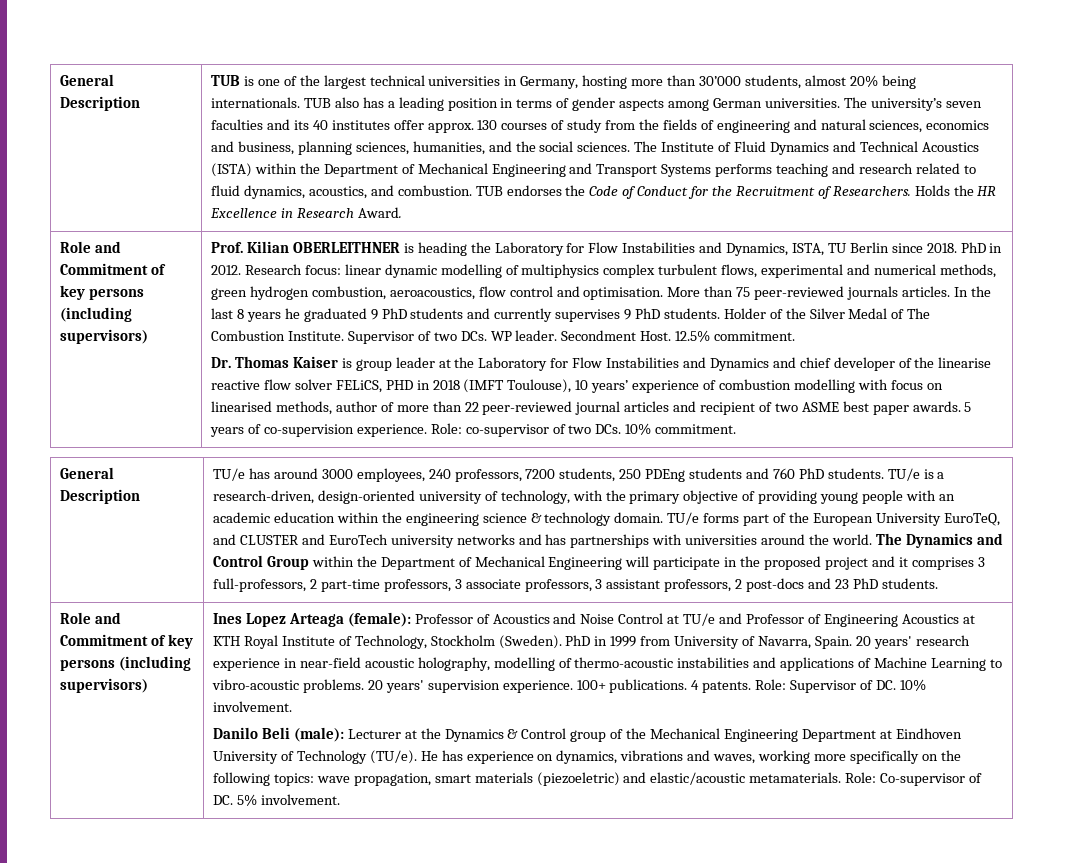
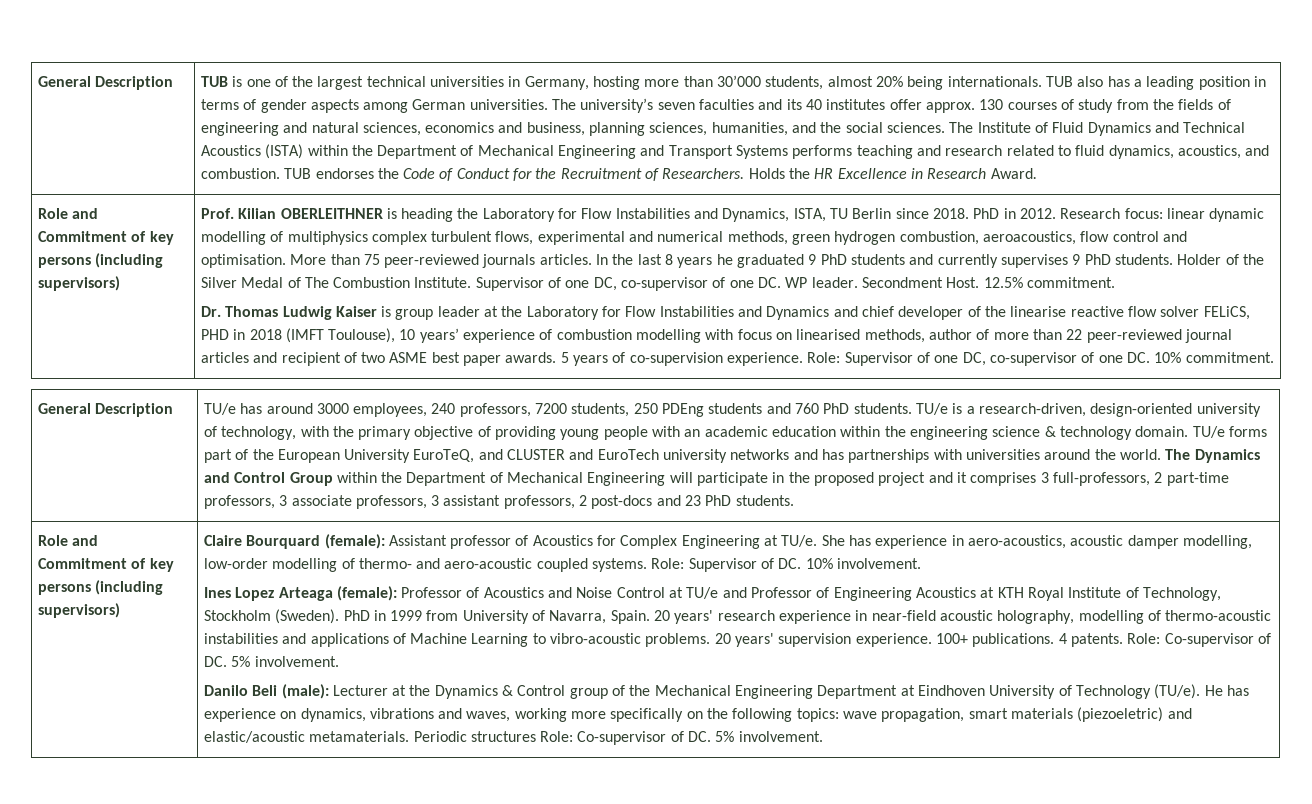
- Supervisor of two DCs. WP leader.
+ Supervisor of one DC, co-supervisor of one DC. WP leader.
- Dr. Thomas Kaiser is group leader at the Laboratory for Flow Instabilities and Dynamics and chief developer of the linearise reactive flow solver FELiCS, PHD in 2018 (IMFT Toulouse), 10 years’ experience of combustion modelling with focus on linearised methods, author of more than 22 peer-reviewed journal articles and recipient of two ASME best paper awards.
+ Dr. Thomas Ludwig Kaiser is group leader at the Laboratory for Flow Instabilities and Dynamics and chief developer of the linearise reactive flow solver FELiCS, PHD in 2018 (IMFT Toulouse), 10 years’ experience of combustion modelling with focus on linearised methods, author of more than 22 peer-reviewed journal articles and recipient of two ASME best paper awards.
- Role: co-supervisor of two DCs. 10% commitment.
+ Role: Supervisor of one DC, co-supervisor of one DC. 10% commitment.
+ Claire Bourquard (female): Assistant professor of Acoustics for Complex Engineering at TU/e. She has experience in aero-acoustics, acoustic damper modelling, low-order modelling of thermo- and aero-acoustic coupled systems. Role: Supervisor of DC. 10% involvement.
- 4 patents. Role: Supervisor of DC. 10% involvement.
+ 4 patents. Role: Co-supervisor of DC. 5% involvement.
- Role: Co-supervisor of DC. 5% involvement.
+ Periodic structures Role: Co-supervisor of DC. 5% involvement.

